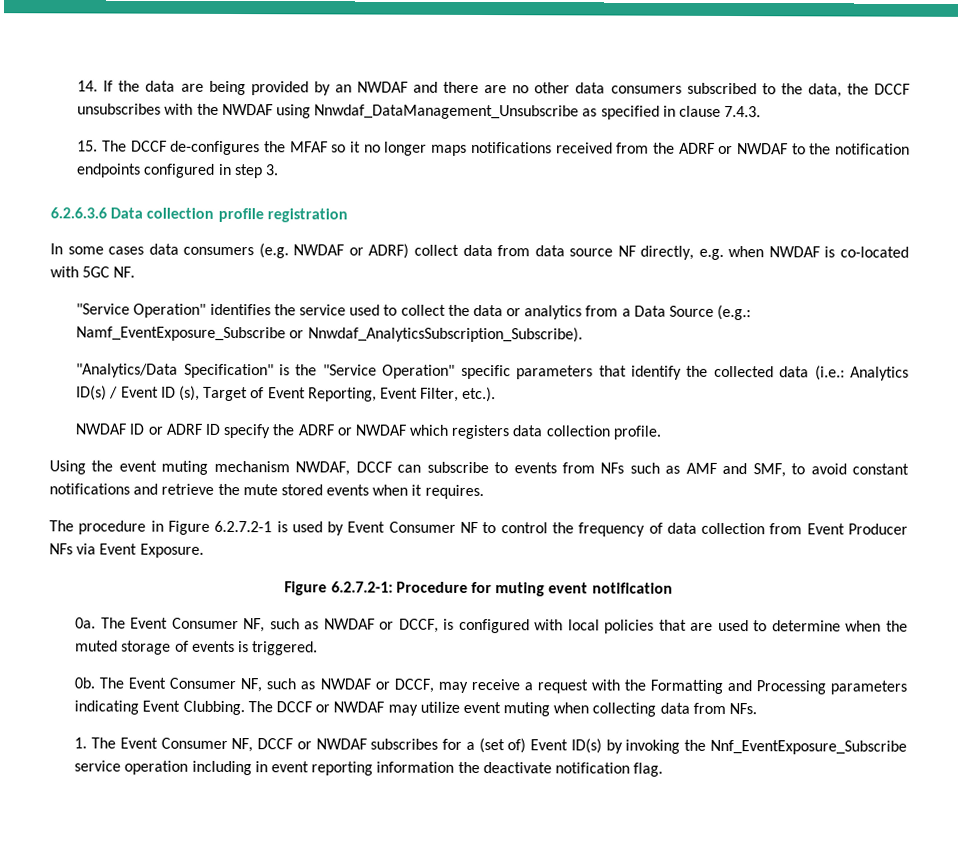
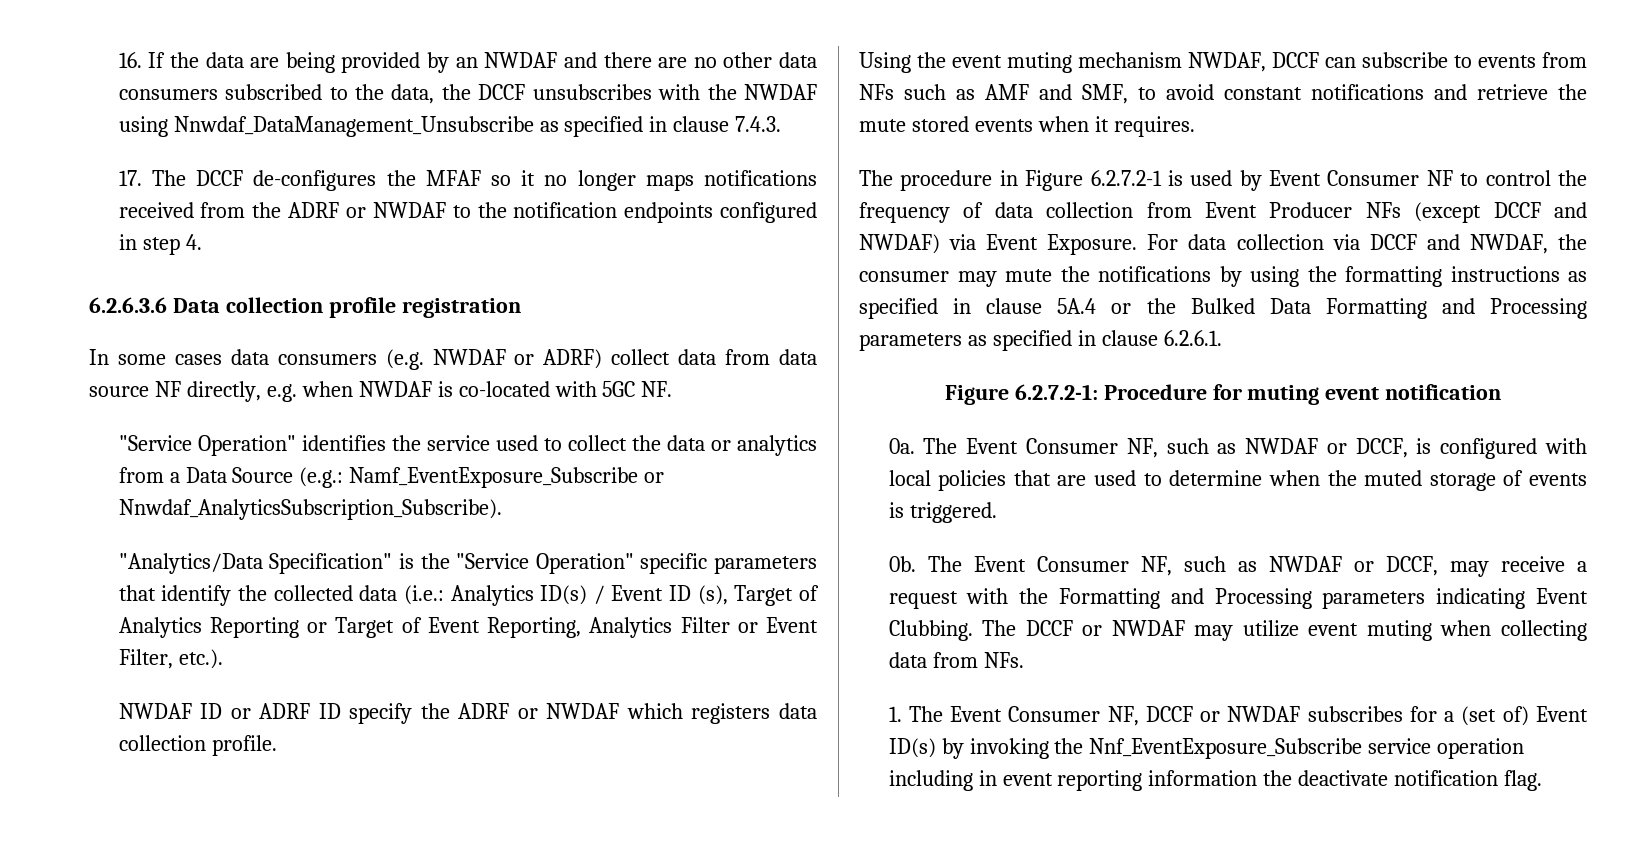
- 14. If the data are being provided by an NWDAF and there are no other data consumers subscribed to the data, the DCCF unsubscribes with the NWDAF using Nnwdaf_DataManagement_Unsubscribe as specified in clause 7.4.3.
+ 16. If the data are being provided by an NWDAF and there are no other data consumers subscribed to the data, the DCCF unsubscribes with the NWDAF using Nnwdaf_DataManagement_Unsubscribe as specified in clause 7.4.3.
- 15. The DCCF de-configures the MFAF so it no longer maps notifications received from the ADRF or NWDAF to the notification endpoints configured in step 3.
+ 17. The DCCF de-configures the MFAF so it no longer maps notifications received from the ADRF or NWDAF to the notification endpoints configured in step 4.
- "Analytics/Data Specification" is the "Service Operation" specific parameters that identify the collected data (i.e.: Analytics ID(s) / Event ID (s), Target of Event Reporting, Event Filter, etc.).
+ "Analytics/Data Specification" is the "Service Operation" specific parameters that identify the collected data (i.e.: Analytics ID(s) / Event ID (s), Target of Analytics Reporting or Target of Event Reporting, Analytics Filter or Event Filter, etc.).
- The procedure in Figure 6.2.7.2-1 is used by Event Consumer NF to control the frequency of data collection from Event Producer NFs via Event Exposure.
+ The procedure in Figure 6.2.7.2-1 is used by Event Consumer NF to control the frequency of data collection from Event Producer NFs (except DCCF and NWDAF) via Event Exposure. For data collection via DCCF and NWDAF, the consumer may mute the notifications by using the formatting instructions as specified in clause 5A.4 or the Bulked Data Formatting and Processing parameters as specified in clause 6.2.6.1.

